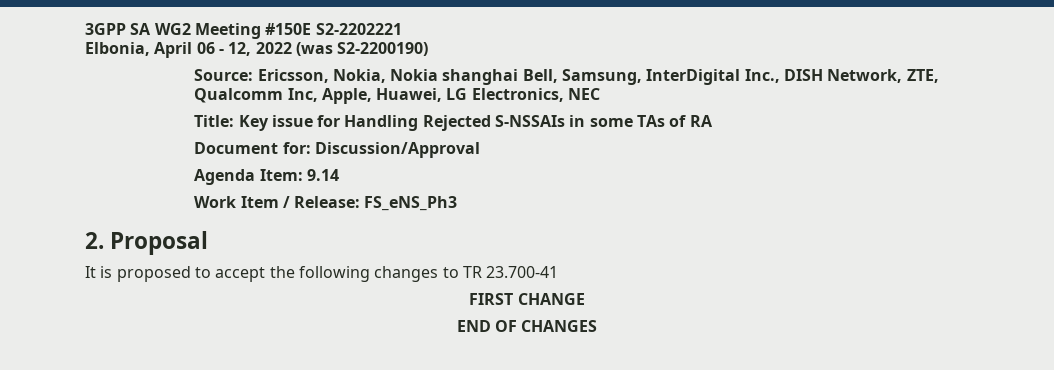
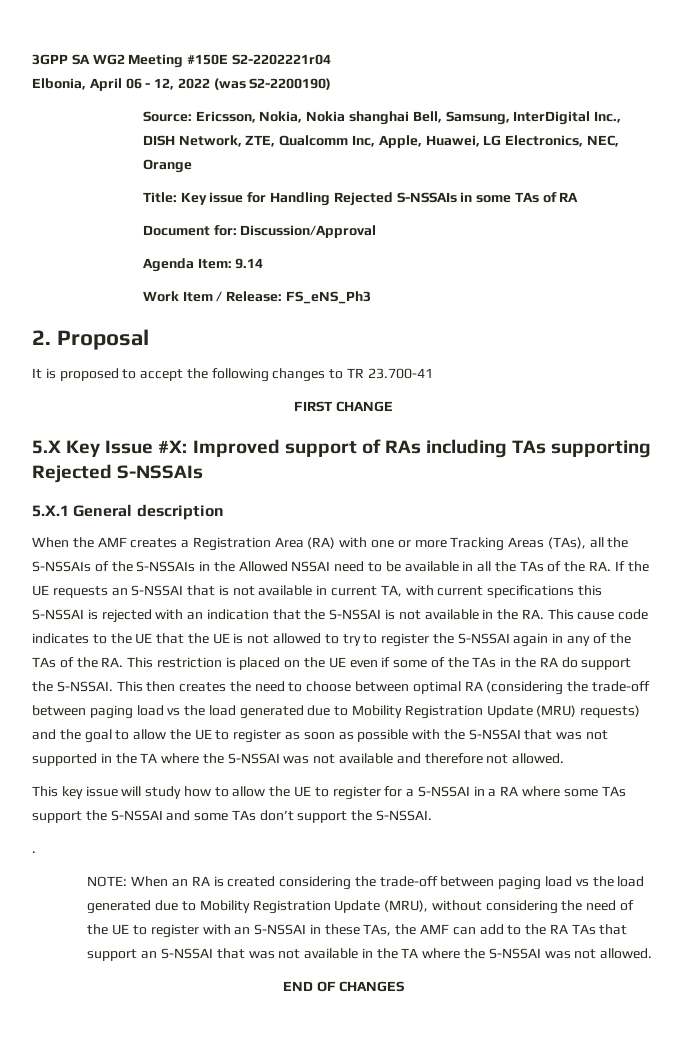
- 3GPP SA WG2 Meeting #150E S2-2202221
+ 3GPP SA WG2 Meeting #150E S2-2202221r04
- Source: Ericsson, Nokia, Nokia shanghai Bell, Samsung, InterDigital Inc., DISH Network, ZTE, Qualcomm Inc, Apple, Huawei, LG Electronics, NEC
+ Source: Ericsson, Nokia, Nokia shanghai Bell, Samsung, InterDigital Inc., DISH Network, ZTE, Qualcomm Inc, Apple, Huawei, LG Electronics, NEC, Orange
+ 5.X Key Issue #X: Improved support of RAs including TAs supporting Rejected S-NSSAIs
+ 5.X.1 General description
+ When the AMF creates a Registration Area (RA) with one or more Tracking Areas (TAs), all the S-NSSAIs of the S-NSSAIs in the Allowed NSSAI need to be available in all the TAs of the RA. If the UE requests an S-NSSAI that is not available in current TA, with current specifications this S-NSSAI is rejected with an indication that the S-NSSAI is not available in the RA. This cause code indicates to the UE that the UE is not allowed to try to register the S-NSSAI again in any of the TAs of the RA. This restriction is placed on the UE even if some of the TAs in the RA do support the S-NSSAI. This then creates the need to choose between optimal RA (considering the trade-off between paging load vs the load generated due to Mobility Registration Update (MRU) requests) and the goal to allow the UE to register as soon as possible with the S-NSSAI that was not supported in the TA where the S-NSSAI was not available and therefore not allowed.
+ This key issue will study how to allow the UE to register for a S-NSSAI in a RA where some TAs support the S-NSSAI and some TAs don’t support the S-NSSAI.
+ .
+ NOTE: When an RA is created considering the trade-off between paging load vs the load generated due to Mobility Registration Update (MRU), without considering the need of the UE to register with an S-NSSAI in these TAs, the AMF can add to the RA TAs that support an S-NSSAI that was not available in the TA where the S-NSSAI was not allowed.

